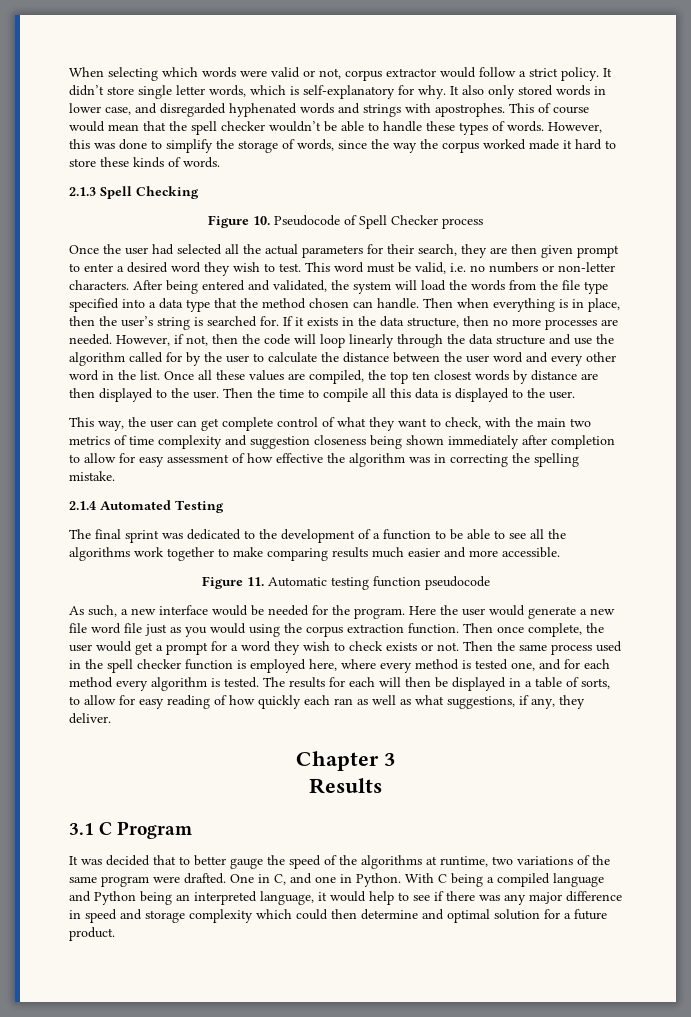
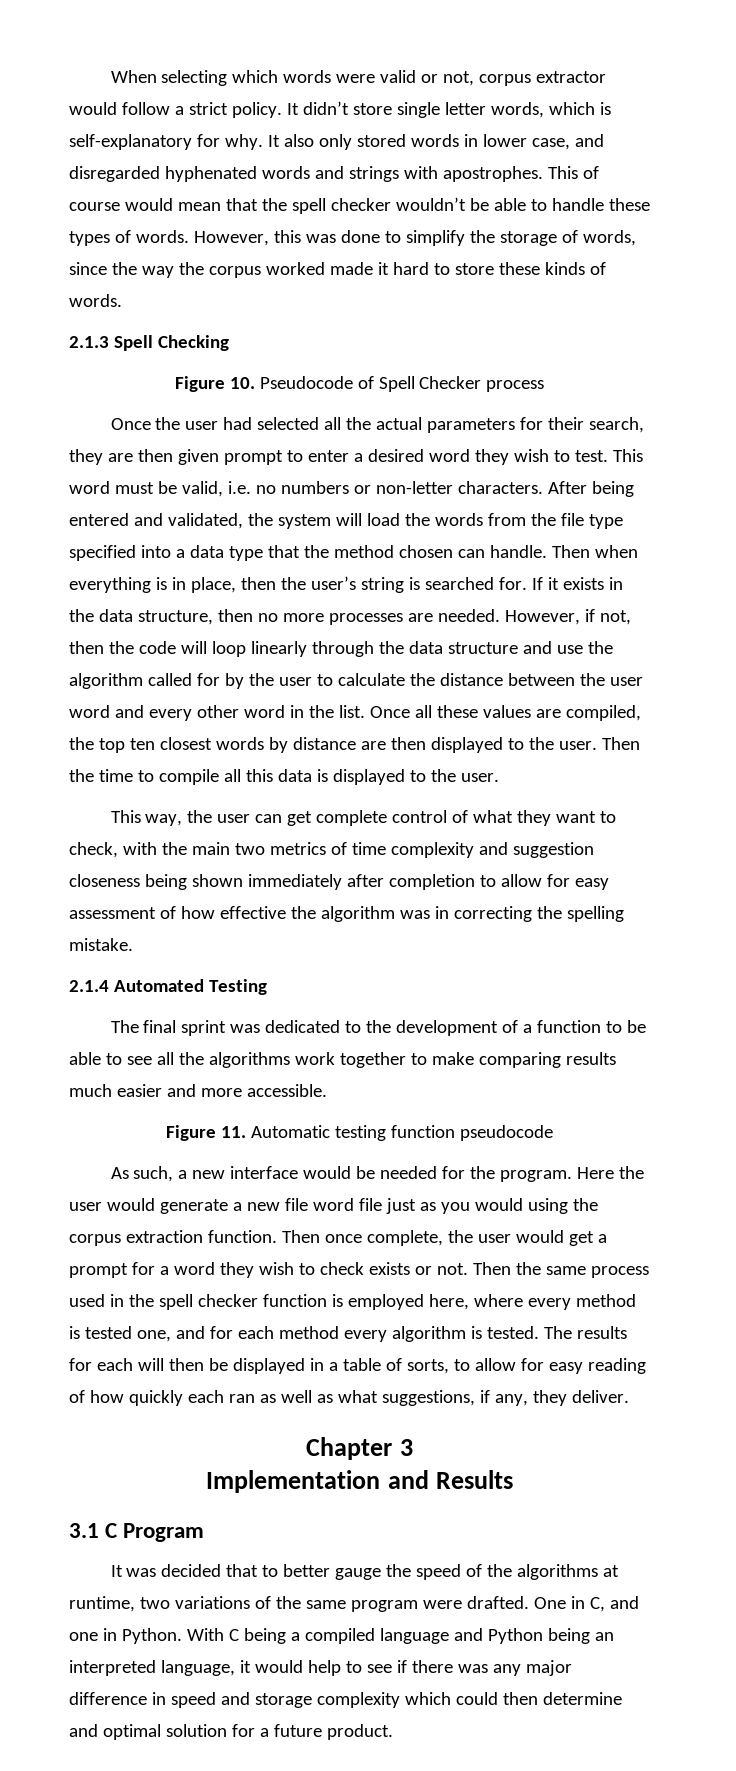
- Results
+ Implementation and Results

